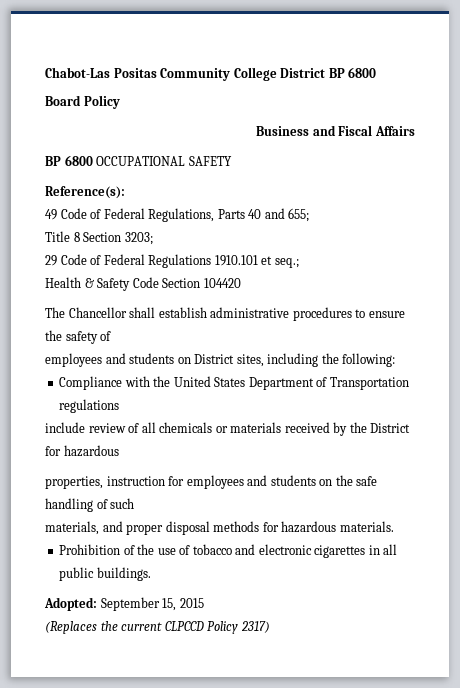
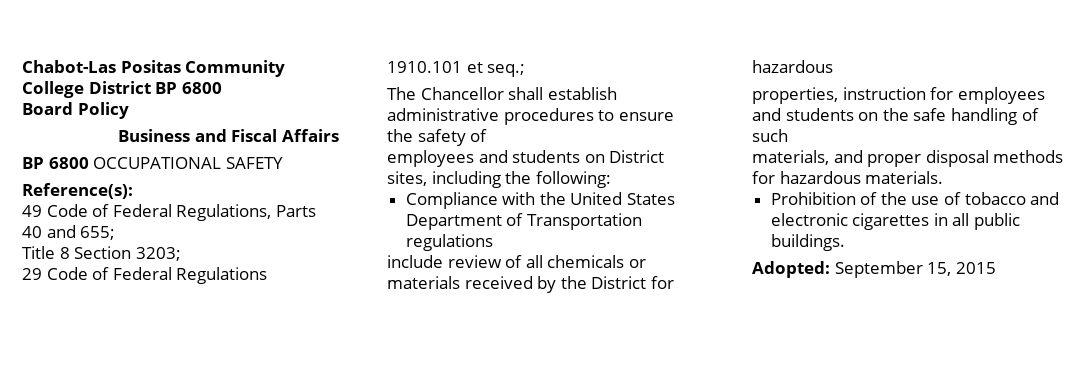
- Health & Safety Code Section 104420
- (Replaces the current CLPCCD Policy 2317)

